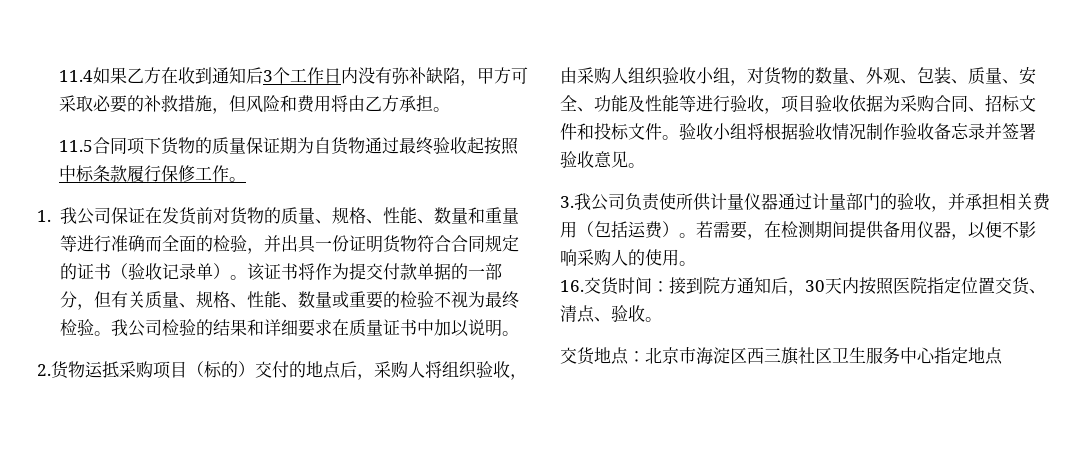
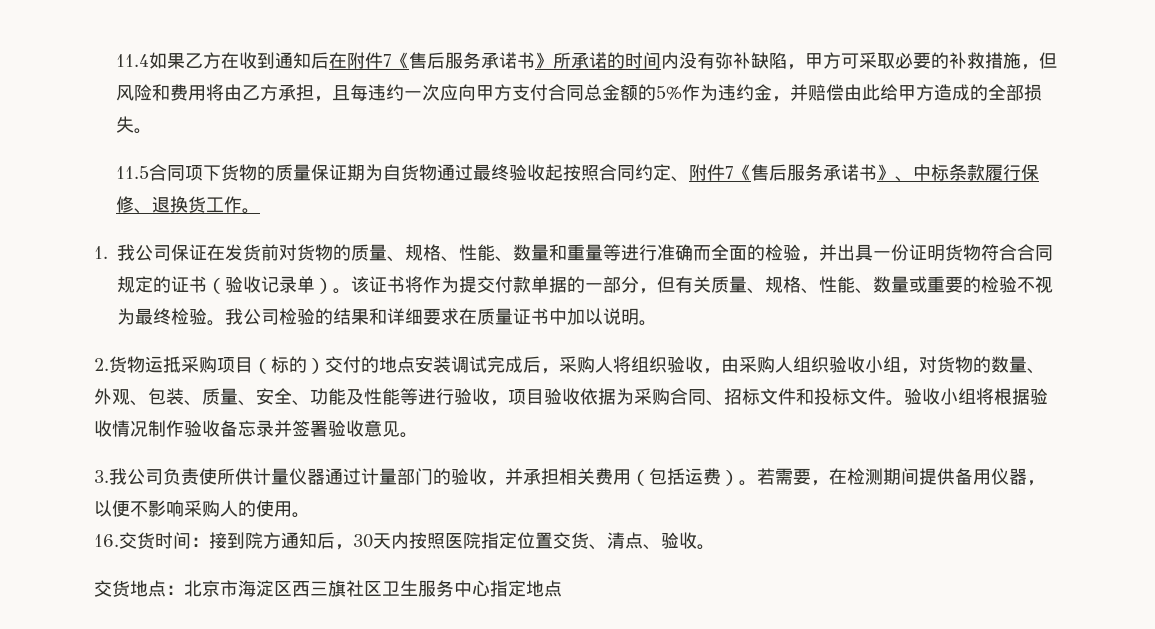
- 11.4如果乙方在收到通知后3个工作日内没有弥补缺陷，甲方可采取必要的补救措施，但风险和费用将由乙方承担。
+ 11.4如果乙方在收到通知后在附件7《售后服务承诺书》所承诺的时间内没有弥补缺陷，甲方可采取必要的补救措施，但风险和费用将由乙方承担，且每违约一次应向甲方支付合同总金额的5%作为违约金，并赔偿由此给甲方造成的全部损失。
- 11.5合同项下货物的质量保证期为自货物通过最终验收起按照中标条款履行保修工作。
+ 11.5合同项下货物的质量保证期为自货物通过最终验收起按照合同约定、附件7《售后服务承诺书》、中标条款履行保修、退换货工作。
- 2.货物运抵采购项目（标的）交付的地点后，采购人将组织验收，由采购人组织验收小组，对货物的数量、外观、包装、质量、安全、功能及性能等进行验收，项目验收依据为采购合同、招标文件和投标文件。
+ 2.货物运抵采购项目（标的）交付的地点安装调试完成后，采购人将组织验收，由采购人组织验收小组，对货物的数量、外观、包装、质量、安全、功能及性能等进行验收，项目验收依据为采购合同、招标文件和投标文件。

